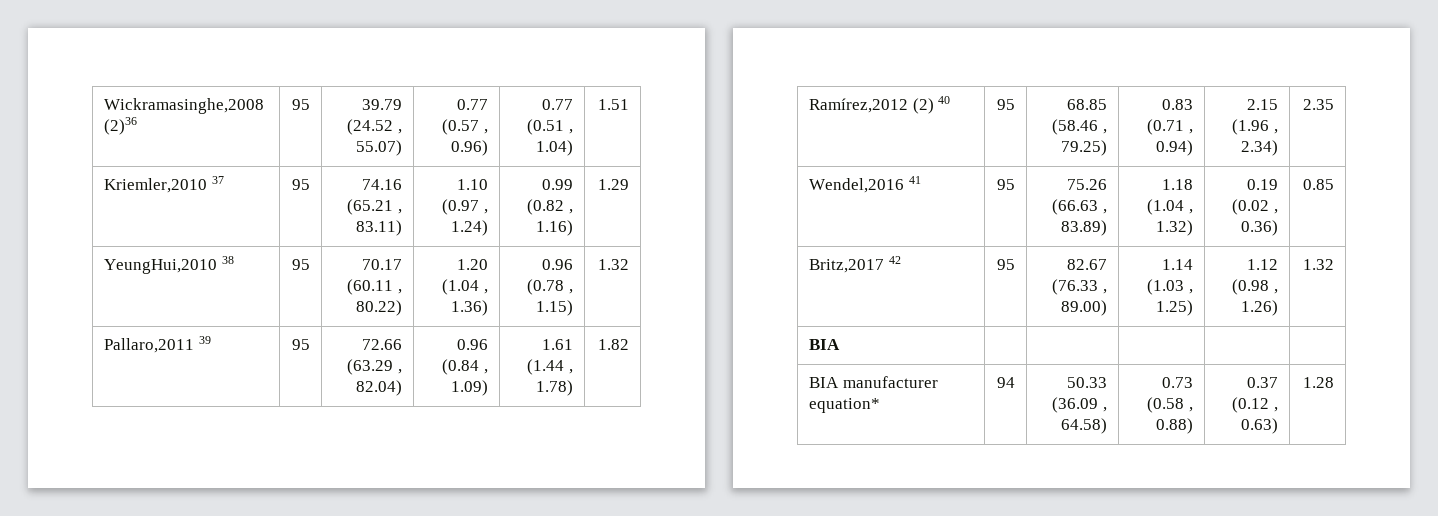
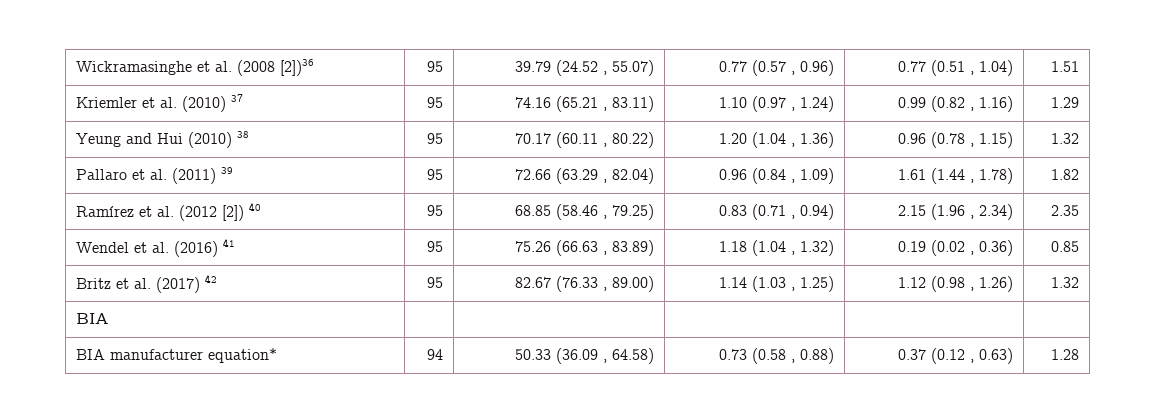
- Wickramasinghe,2008 (2)36 | 95 | 39.79 (24.52 , 55.07) | 0.77 (0.57 , 0.96) | 0.77 (0.51 , 1.04) | 1.51
+ Wickramasinghe et al. (2008 [2])36 | 95 | 39.79 (24.52 , 55.07) | 0.77 (0.57 , 0.96) | 0.77 (0.51 , 1.04) | 1.51
- Kriemler,2010 37 | 95 | 74.16 (65.21 , 83.11) | 1.10 (0.97 , 1.24) | 0.99 (0.82 , 1.16) | 1.29
+ Kriemler et al. (2010) 37 | 95 | 74.16 (65.21 , 83.11) | 1.10 (0.97 , 1.24) | 0.99 (0.82 , 1.16) | 1.29
- YeungHui,2010 38 | 95 | 70.17 (60.11 , 80.22) | 1.20 (1.04 , 1.36) | 0.96 (0.78 , 1.15) | 1.32
+ Yeung and Hui (2010) 38 | 95 | 70.17 (60.11 , 80.22) | 1.20 (1.04 , 1.36) | 0.96 (0.78 , 1.15) | 1.32
- Pallaro,2011 39 | 95 | 72.66 (63.29 , 82.04) | 0.96 (0.84 , 1.09) | 1.61 (1.44 , 1.78) | 1.82
+ Pallaro et al. (2011) 39 | 95 | 72.66 (63.29 , 82.04) | 0.96 (0.84 , 1.09) | 1.61 (1.44 , 1.78) | 1.82
- Ramírez,2012 (2) 40 | 95 | 68.85 (58.46 , 79.25) | 0.83 (0.71 , 0.94) | 2.15 (1.96 , 2.34) | 2.35
+ Ramírez et al. (2012 [2]) 40 | 95 | 68.85 (58.46 , 79.25) | 0.83 (0.71 , 0.94) | 2.15 (1.96 , 2.34) | 2.35
- Wendel,2016 41 | 95 | 75.26 (66.63 , 83.89) | 1.18 (1.04 , 1.32) | 0.19 (0.02 , 0.36) | 0.85
+ Wendel et al. (2016) 41 | 95 | 75.26 (66.63 , 83.89) | 1.18 (1.04 , 1.32) | 0.19 (0.02 , 0.36) | 0.85
- Britz,2017 42 | 95 | 82.67 (76.33 , 89.00) | 1.14 (1.03 , 1.25) | 1.12 (0.98 , 1.26) | 1.32
+ Britz et al. (2017) 42 | 95 | 82.67 (76.33 , 89.00) | 1.14 (1.03 , 1.25) | 1.12 (0.98 , 1.26) | 1.32

